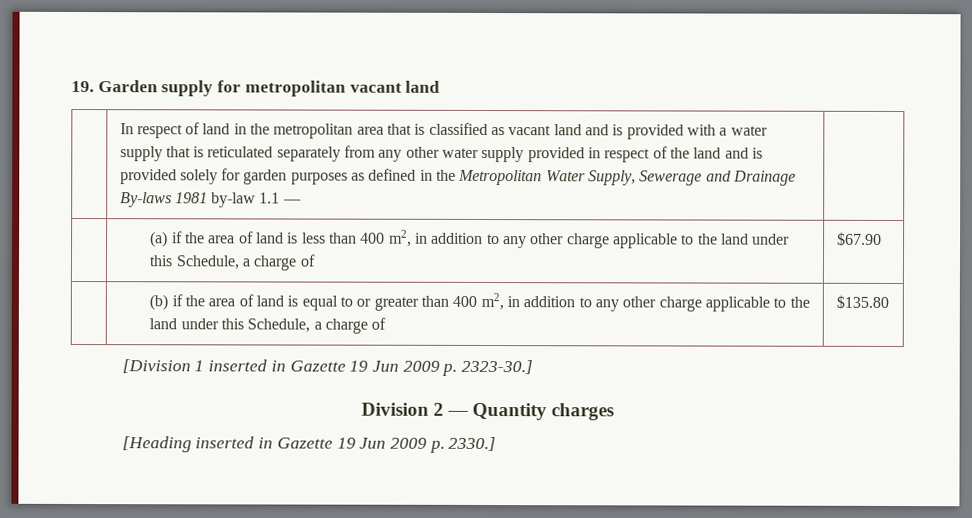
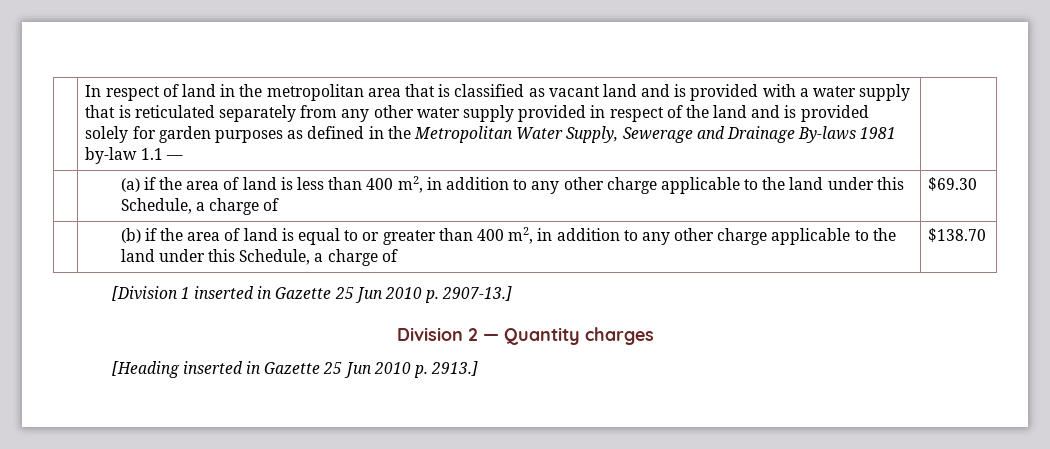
- 19. Garden supply for metropolitan vacant land
- | (a) if the area of land is less than 400 m2, in addition to any other charge applicable to the land under this Schedule, a charge of | $67.90
+ | (a) if the area of land is less than 400 m2, in addition to any other charge applicable to the land under this Schedule, a charge of | $69.30
- | (b) if the area of land is equal to or greater than 400 m2, in addition to any other charge applicable to the land under this Schedule, a charge of | $135.80
+ | (b) if the area of land is equal to or greater than 400 m2, in addition to any other charge applicable to the land under this Schedule, a charge of | $138.70
- [Division 1 inserted in Gazette 19 Jun 2009 p. 2323-30.]
+ [Division 1 inserted in Gazette 25 Jun 2010 p. 2907-13.]
- [Heading inserted in Gazette 19 Jun 2009 p. 2330.]
+ [Heading inserted in Gazette 25 Jun 2010 p. 2913.]

